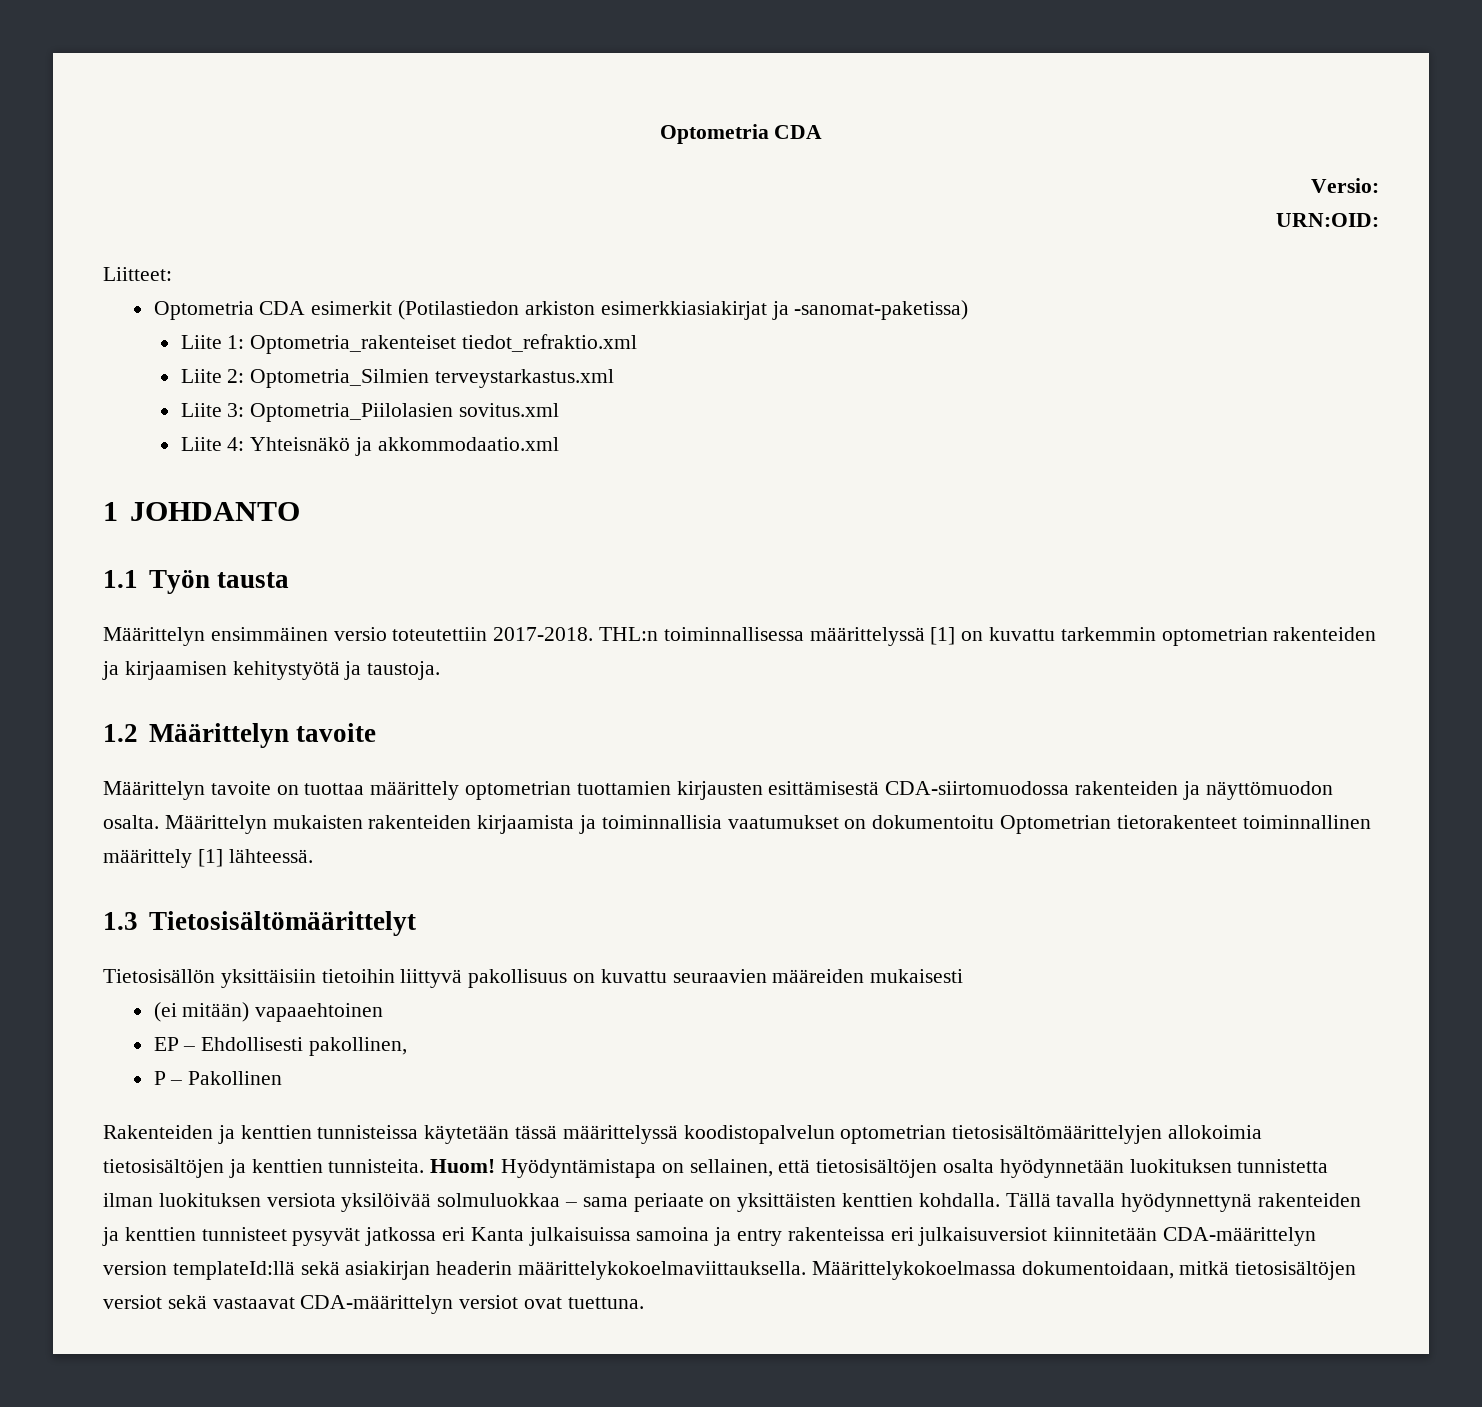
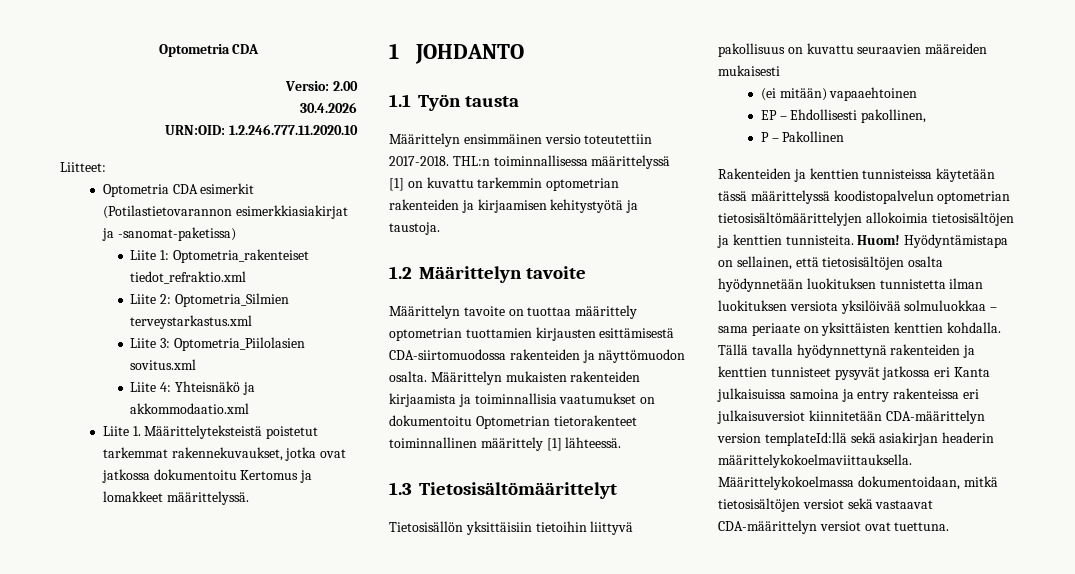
- Versio:
+ Versio: 2.00
+ 30.4.2026
- URN:OID:
+ URN:OID: 1.2.246.777.11.2020.10
- Optometria CDA esimerkit (Potilastiedon arkiston esimerkkiasiakirjat ja -sanomat-paketissa)
+ Optometria CDA esimerkit (Potilastietovarannon esimerkkiasiakirjat ja -sanomat-paketissa)
+ Liite 1. Määrittelyteksteistä poistetut tarkemmat rakennekuvaukset, jotka ovat jatkossa dokumentoitu Kertomus ja lomakkeet määrittelyssä.

